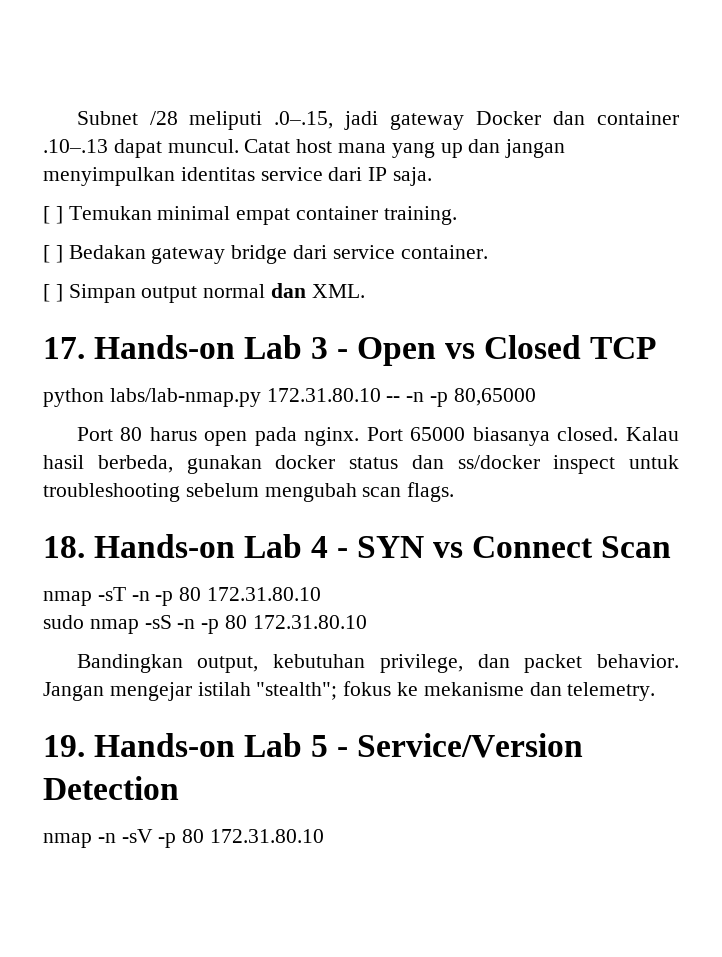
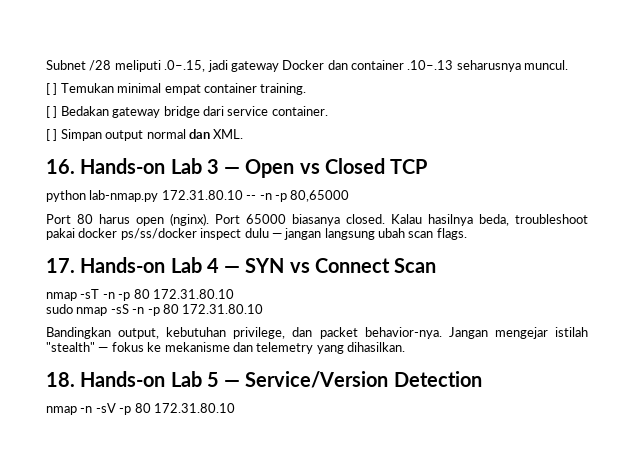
- Subnet /28 meliputi .0–.15, jadi gateway Docker dan container .10–.13 dapat muncul. Catat host mana yang up dan jangan menyimpulkan identitas service dari IP saja.
+ Subnet /28 meliputi .0–.15, jadi gateway Docker dan container .10–.13 seharusnya muncul.
- 17. Hands-on Lab 3 - Open vs Closed TCP
+ 16. Hands-on Lab 3 — Open vs Closed TCP
- python labs/lab-nmap.py 172.31.80.10 -- -n -p 80,65000
+ python lab-nmap.py 172.31.80.10 -- -n -p 80,65000
- Port 80 harus open pada nginx.
+ Port 80 harus open (nginx).
- Kalau hasil berbeda, gunakan docker status dan ss/docker inspect untuk troubleshooting sebelum mengubah scan flags.
+ Kalau hasilnya beda, troubleshoot pakai docker ps/ss/docker inspect dulu — jangan langsung ubah scan flags.
- 18. Hands-on Lab 4 - SYN vs Connect Scan
+ 17. Hands-on Lab 4 — SYN vs Connect Scan
- Bandingkan output, kebutuhan privilege, dan packet behavior.
+ Bandingkan output, kebutuhan privilege, dan packet behavior-nya.
- Jangan mengejar istilah "stealth"; fokus ke mekanisme dan telemetry.
- 19. Hands-on Lab 5 - Service/Version Detection
+ Jangan mengejar istilah "stealth" — fokus ke mekanisme dan telemetry yang dihasilkan.
+ 18. Hands-on Lab 5 — Service/Version Detection

